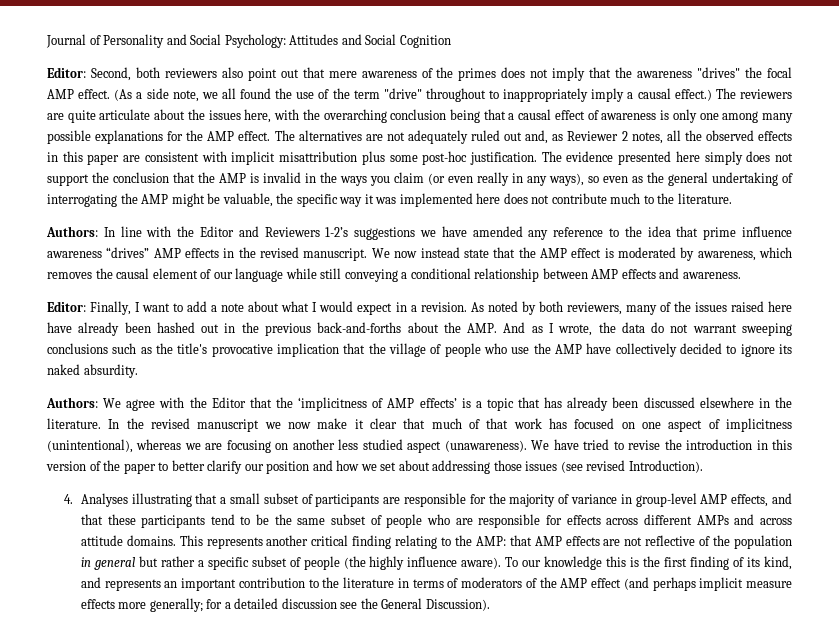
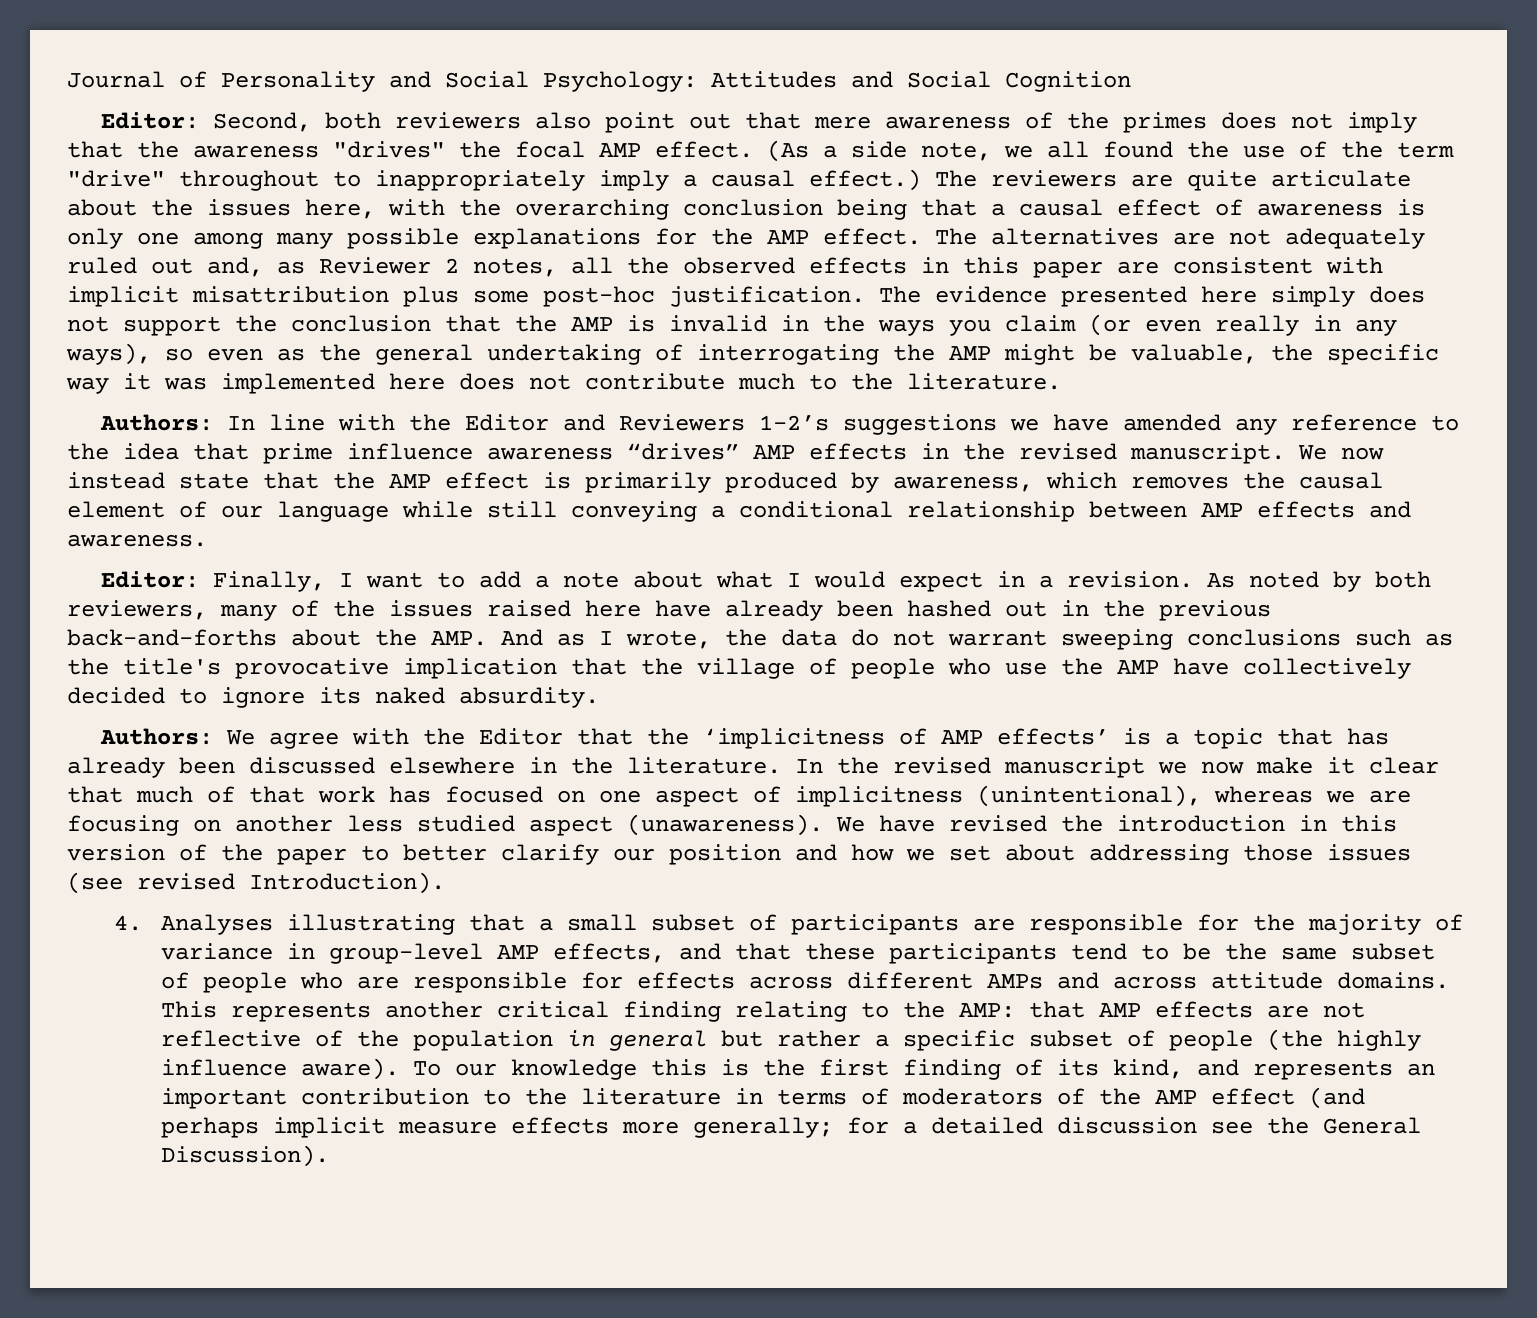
- We now instead state that the AMP effect is moderated by awareness, which removes the causal element of our language while still conveying a conditional relationship between AMP effects and awareness.
+ We now instead state that the AMP effect is primarily produced by awareness, which removes the causal element of our language while still conveying a conditional relationship between AMP effects and awareness.
- We have tried to revise the introduction in this version of the paper to better clarify our position and how we set about addressing those issues (see revised Introduction).
+ We have revised the introduction in this version of the paper to better clarify our position and how we set about addressing those issues (see revised Introduction).

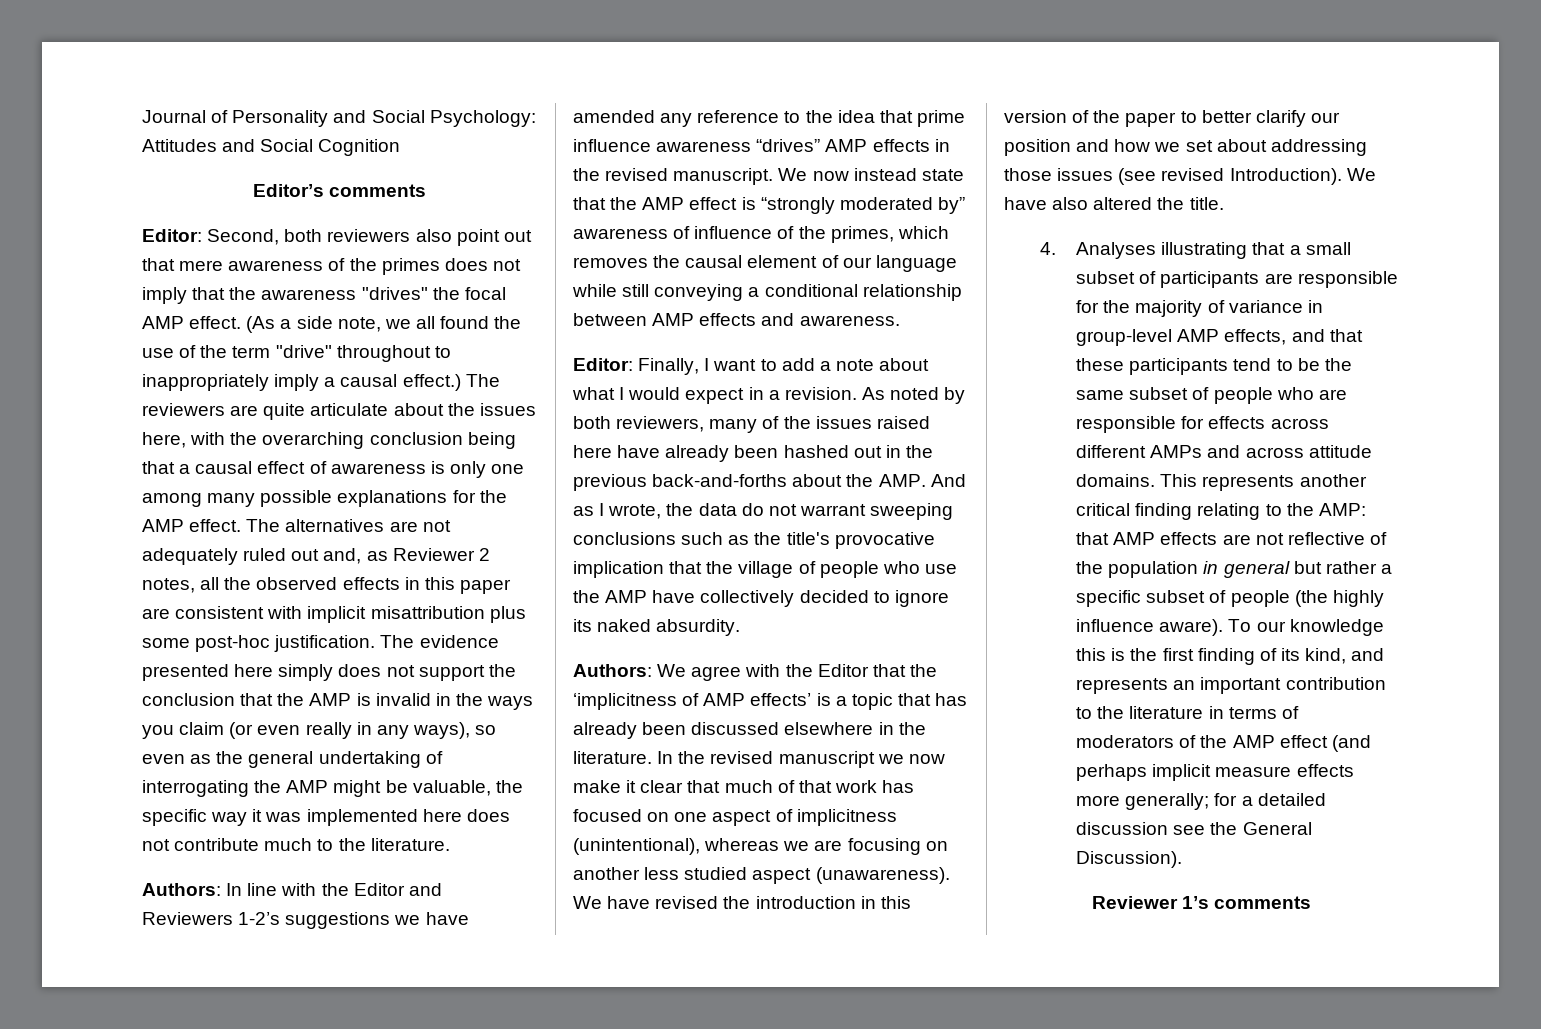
+ Editor’s comments
- We now instead state that the AMP effect is primarily produced by awareness, which removes the causal element of our language while still conveying a conditional relationship between AMP effects and awareness.
+ We now instead state that the AMP effect is “strongly moderated by” awareness of influence of the primes, which removes the causal element of our language while still conveying a conditional relationship between AMP effects and awareness.
+ We have also altered the title.
+ Reviewer 1’s comments

